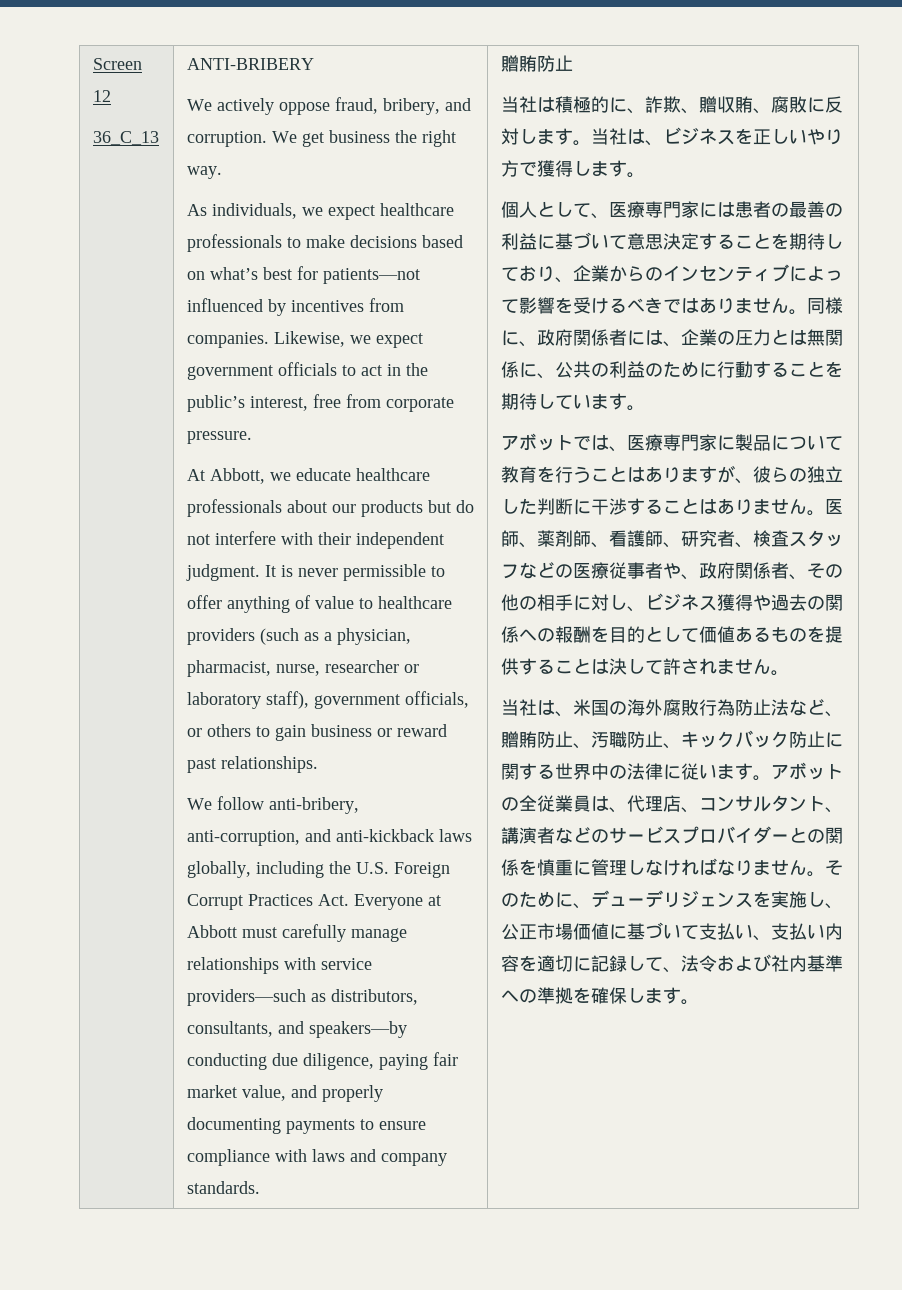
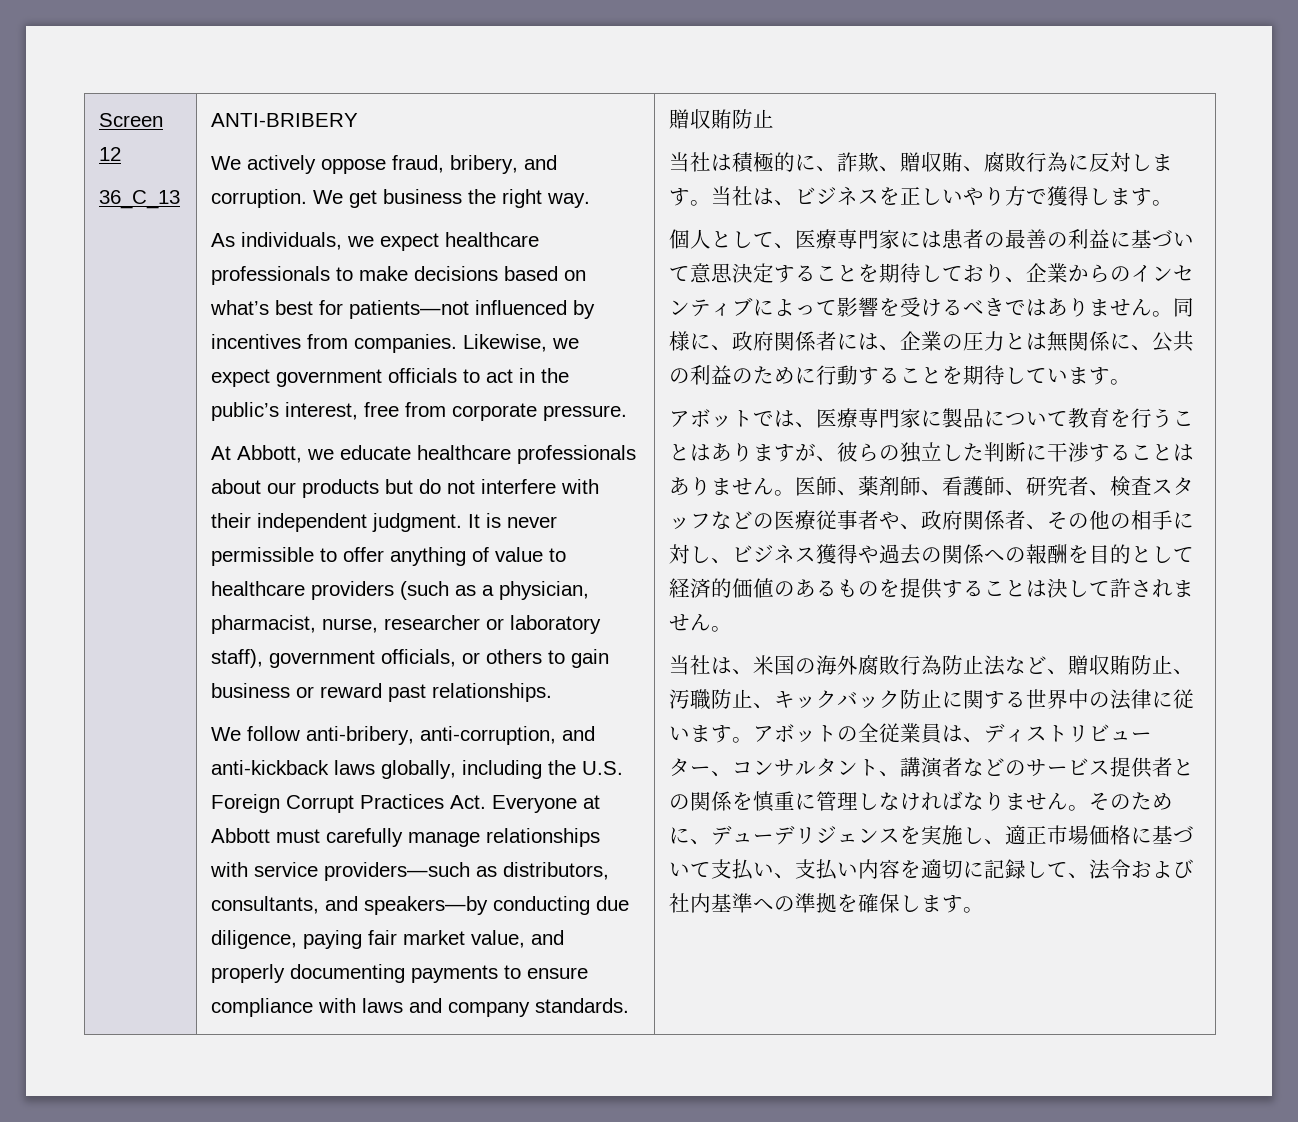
- We follow anti-bribery, anti-corruption, and anti-kickback laws globally, including the U.S. Foreign Corrupt Practices Act. Everyone at Abbott must carefully manage relationships with service providers—such as distributors, consultants, and speakers—by conducting due diligence, paying fair market value, and properly documenting payments to ensure compliance with laws and company standards. | 贈賄防止
+ We follow anti-bribery, anti-corruption, and anti-kickback laws globally, including the U.S. Foreign Corrupt Practices Act. Everyone at Abbott must carefully manage relationships with service providers—such as distributors, consultants, and speakers—by conducting due diligence, paying fair market value, and properly documenting payments to ensure compliance with laws and company standards. | 贈収賄防止
- 当社は積極的に、詐欺、贈収賄、腐敗に反対します。
+ 当社は積極的に、詐欺、贈収賄、腐敗行為に反対します。
- 医師、薬剤師、看護師、研究者、検査スタッフなどの医療従事者や、政府関係者、その他の相手に対し、ビジネス獲得や過去の関係への報酬を目的として価値あるものを提供することは決して許されません。
+ 医師、薬剤師、看護師、研究者、検査スタッフなどの医療従事者や、政府関係者、その他の相手に対し、ビジネス獲得や過去の関係への報酬を目的として経済的価値のあるものを提供することは決して許されません。
- 当社は、米国の海外腐敗行為防止法など、贈賄防止、汚職防止、キックバック防止に関する世界中の法律に従います。
+ 当社は、米国の海外腐敗行為防止法など、贈収賄防止、汚職防止、キックバック防止に関する世界中の法律に従います。
- アボットの全従業員は、代理店、コンサルタント、講演者などのサービスプロバイダーとの関係を慎重に管理しなければなりません。
+ アボットの全従業員は、ディストリビューター、コンサルタント、講演者などのサービス提供者との関係を慎重に管理しなければなりません。
- そのために、デューデリジェンスを実施し、公正市場価値に基づいて支払い、支払い内容を適切に記録して、法令および社内基準への準拠を確保します。
+ そのために、デューデリジェンスを実施し、適正市場価格に基づいて支払い、支払い内容を適切に記録して、法令および社内基準への準拠を確保します。

